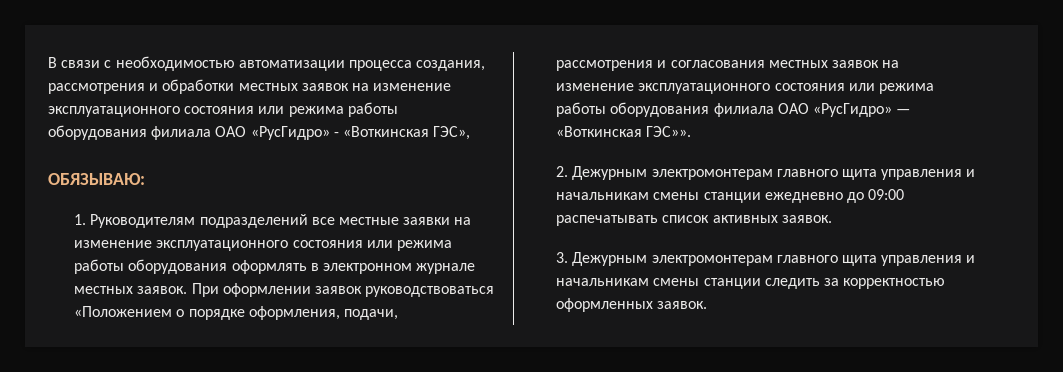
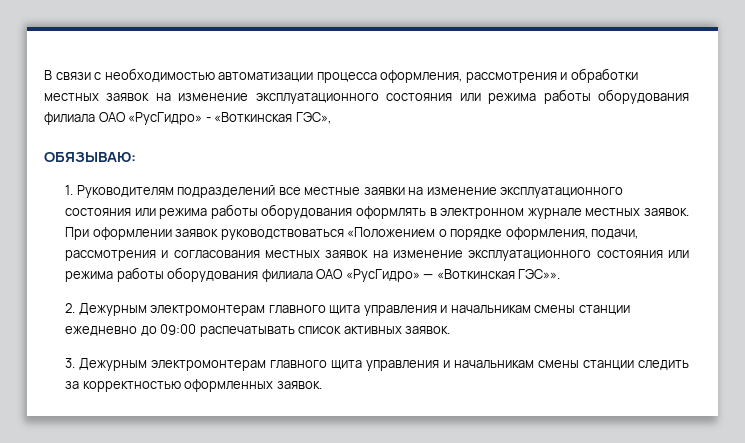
- В связи с необходимостью автоматизации процесса создания, рассмотрения и обработки местных заявок на изменение эксплуатационного состояния или режима работы оборудования филиала ОАО «РусГидро» - «Воткинская ГЭС»,
+ В связи с необходимостью автоматизации процесса оформления, рассмотрения и обработки местных заявок на изменение эксплуатационного состояния или режима работы оборудования филиала ОАО «РусГидро» - «Воткинская ГЭС»,

